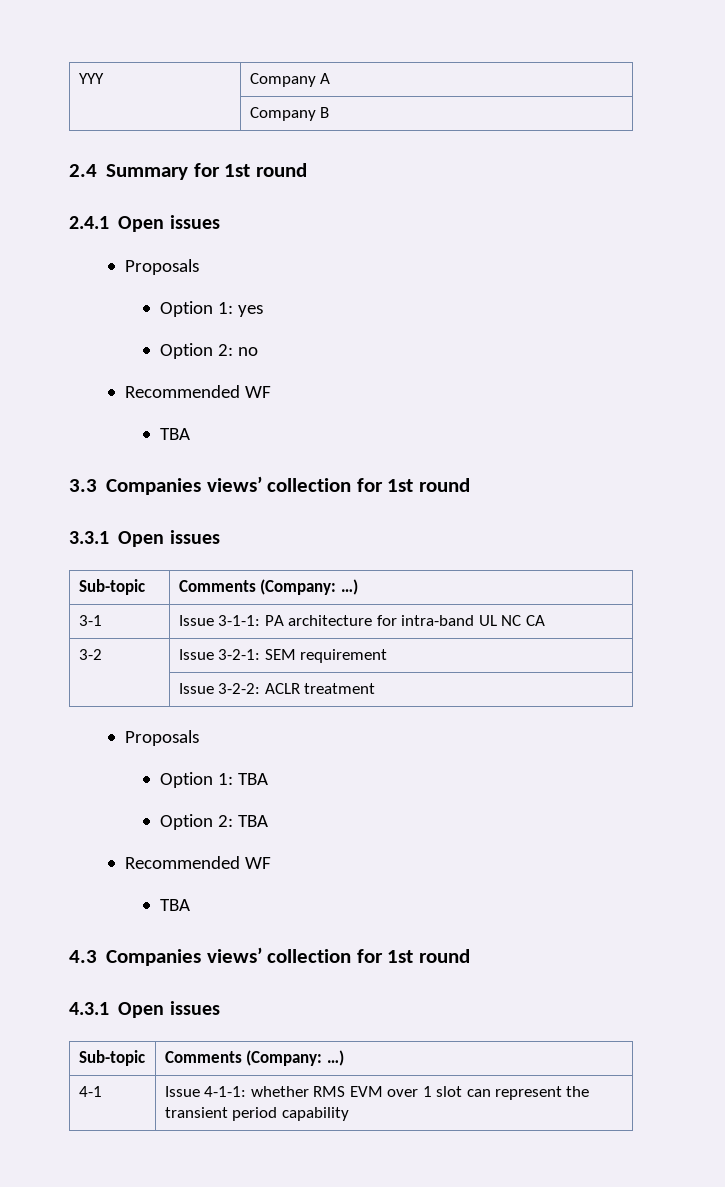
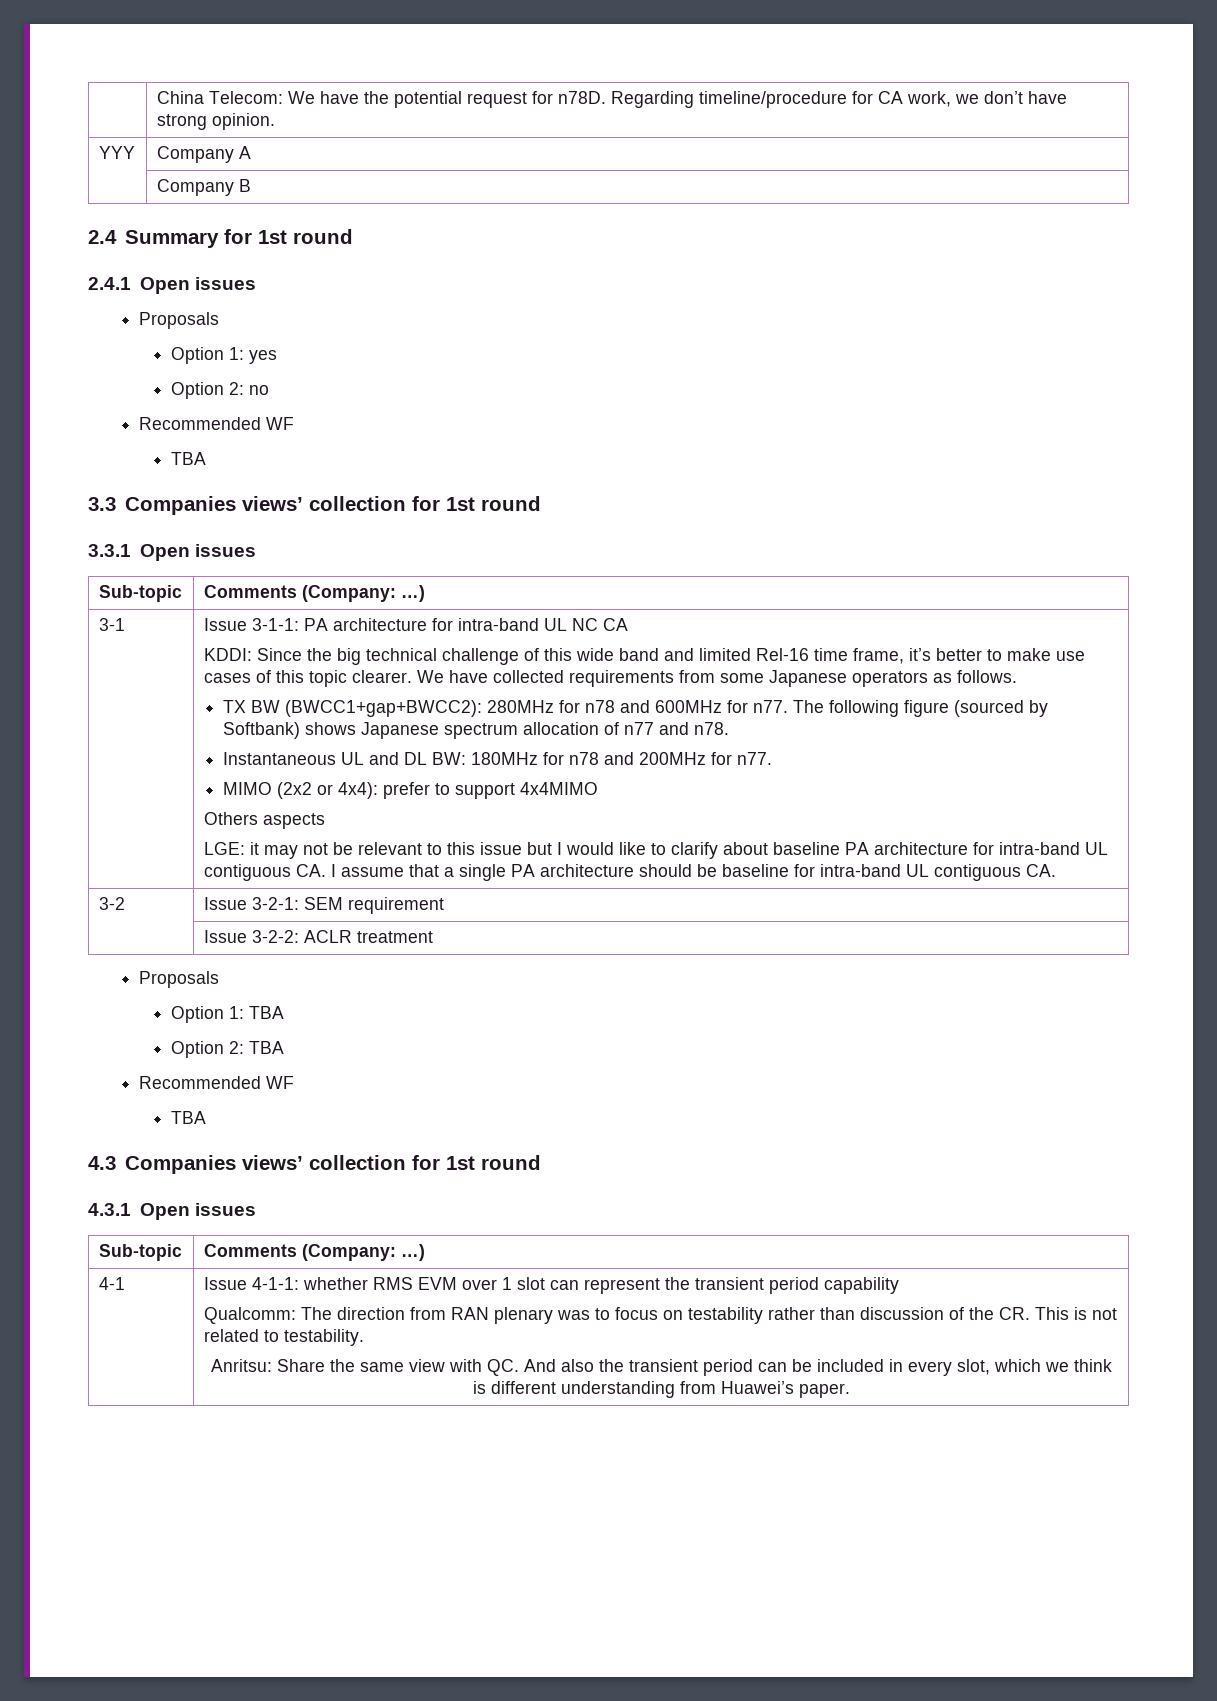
+ | China Telecom: We have the potential request for n78D. Regarding timeline/procedure for CA work, we don’t have strong opinion.
+ KDDI: Since the big technical challenge of this wide band and limited Rel-16 time frame, it’s better to make use cases of this topic clearer. We have collected requirements from some Japanese operators as follows.
+ TX BW (BWCC1+gap+BWCC2): 280MHz for n78 and 600MHz for n77. The following figure (sourced by Softbank) shows Japanese spectrum allocation of n77 and n78.
+ Instantaneous UL and DL BW: 180MHz for n78 and 200MHz for n77.
+ MIMO (2x2 or 4x4): prefer to support 4x4MIMO
+ Others aspects
+ LGE: it may not be relevant to this issue but I would like to clarify about baseline PA architecture for intra-band UL contiguous CA. I assume that a single PA architecture should be baseline for intra-band UL contiguous CA.
+ Qualcomm: The direction from RAN plenary was to focus on testability rather than discussion of the CR. This is not related to testability.
+ Anritsu: Share the same view with QC. And also the transient period can be included in every slot, which we think is different understanding from Huawei’s paper.

